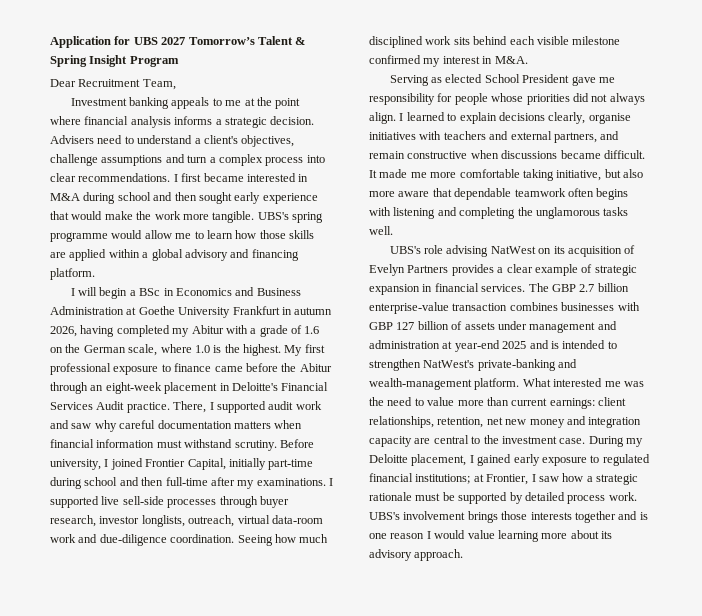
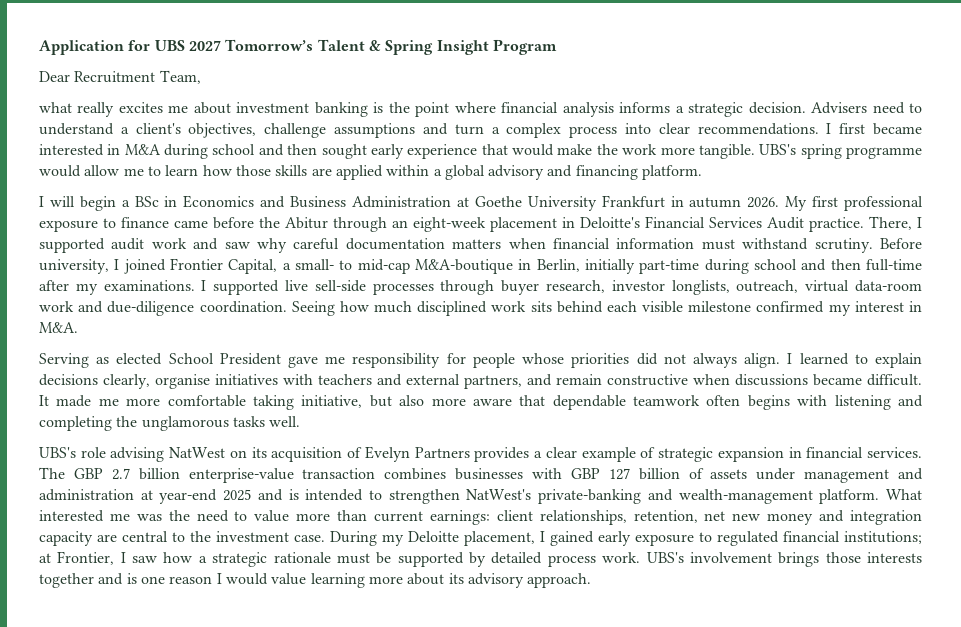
- Investment banking appeals to me at the point where financial analysis informs a strategic decision.
+ what really excites me about investment banking is the point where financial analysis informs a strategic decision.
- I will begin a BSc in Economics and Business Administration at Goethe University Frankfurt in autumn 2026, having completed my Abitur with a grade of 1.6 on the German scale, where 1.0 is the highest.
+ I will begin a BSc in Economics and Business Administration at Goethe University Frankfurt in autumn 2026.
- Before university, I joined Frontier Capital, initially part-time during school and then full-time after my examinations.
+ Before university, I joined Frontier Capital, a small- to mid-cap M&A-boutique in Berlin, initially part-time during school and then full-time after my examinations.

